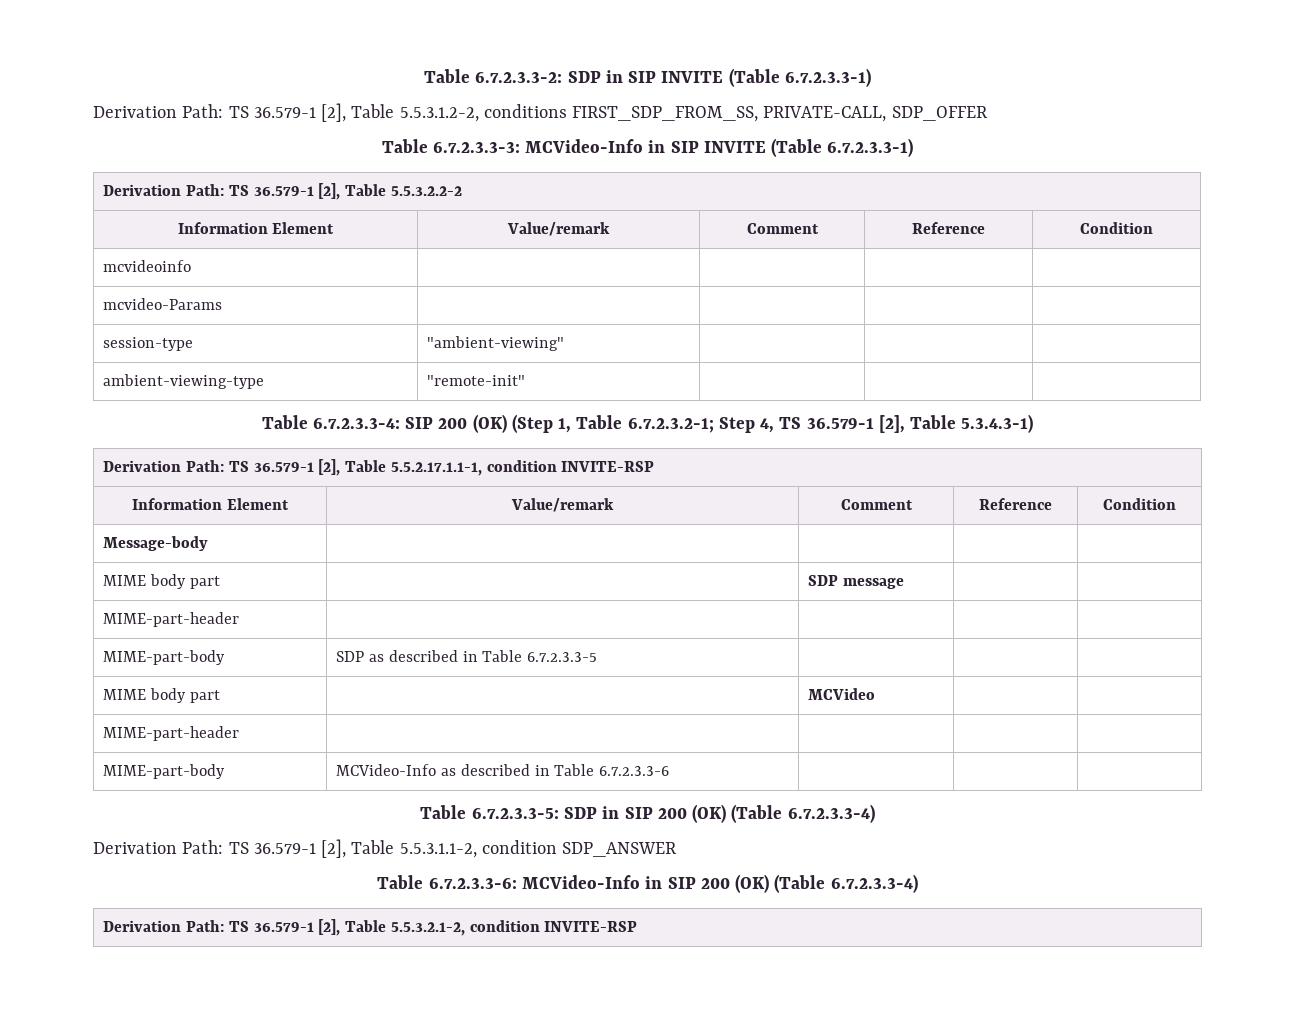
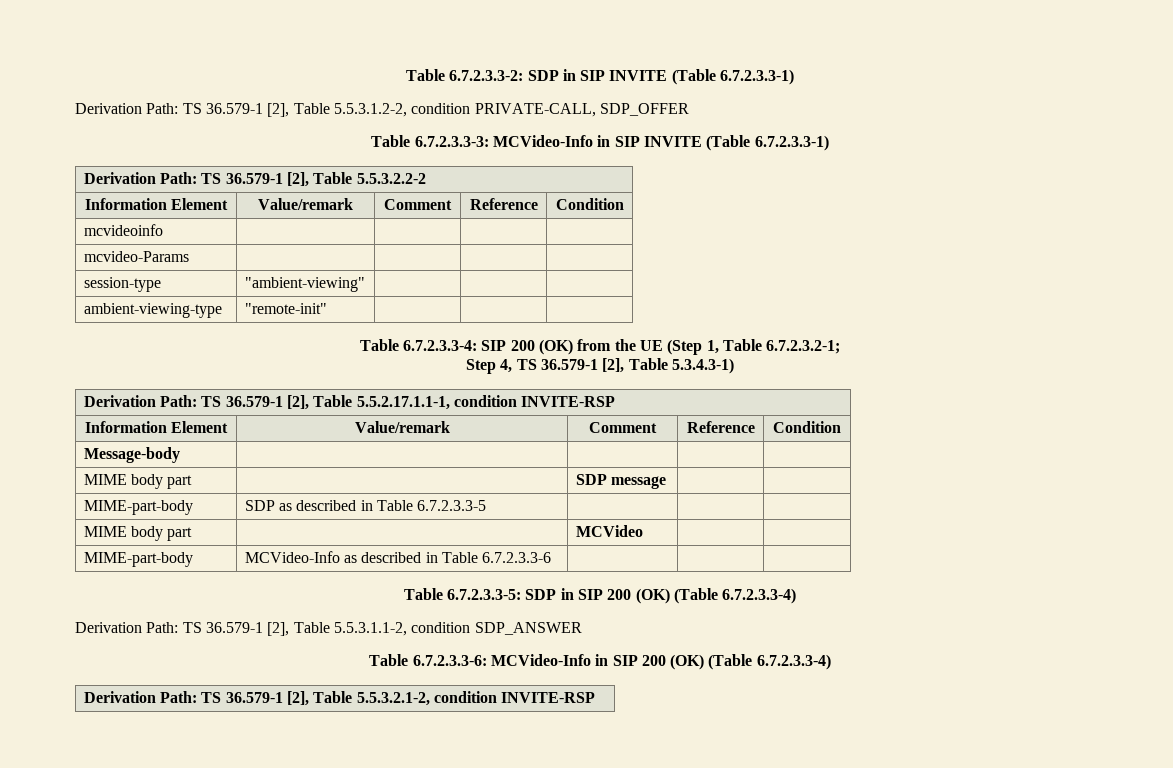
- Derivation Path: TS 36.579-1 [2], Table 5.5.3.1.2-2, conditions FIRST_SDP_FROM_SS, PRIVATE-CALL, SDP_OFFER
+ Derivation Path: TS 36.579-1 [2], Table 5.5.3.1.2-2, condition PRIVATE-CALL, SDP_OFFER
- Table 6.7.2.3.3-4: SIP 200 (OK) (Step 1, Table 6.7.2.3.2-1; Step 4, TS 36.579-1 [2], Table 5.3.4.3-1)
+ Table 6.7.2.3.3-4: SIP 200 (OK) from the UE (Step 1, Table 6.7.2.3.2-1;
+ Step 4, TS 36.579-1 [2], Table 5.3.4.3-1)
  MIME body part | | SDP message | |
- MIME-part-header | | | |
  MIME body part | | MCVideo | |
- MIME-part-header | | | |

